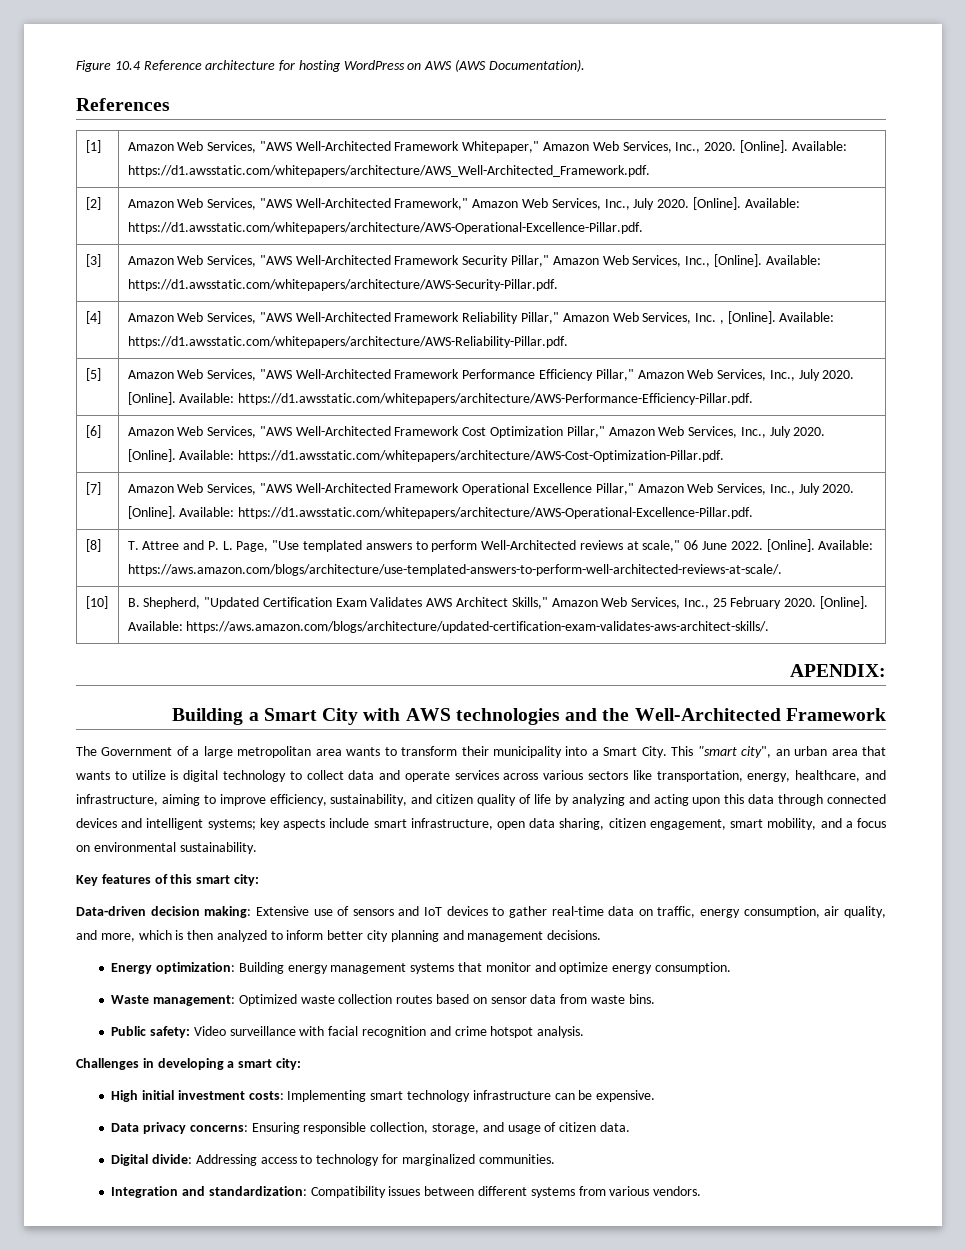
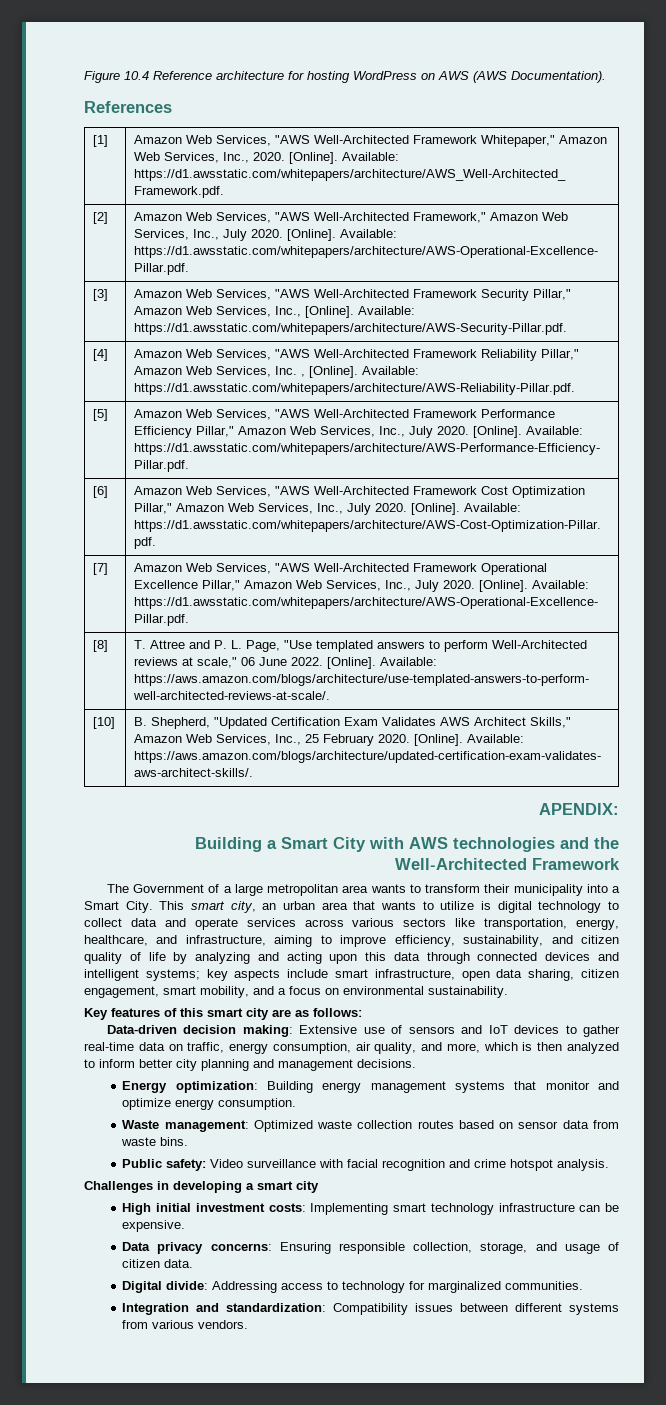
- This "smart city", an urban area that wants to utilize is digital technology to collect data and operate services across various sectors like transportation, energy, healthcare, and infrastructure, aiming to improve efficiency, sustainability, and citizen quality of life by analyzing and acting upon this data through connected devices and intelligent systems;
+ This smart city, an urban area that wants to utilize is digital technology to collect data and operate services across various sectors like transportation, energy, healthcare, and infrastructure, aiming to improve efficiency, sustainability, and citizen quality of life by analyzing and acting upon this data through connected devices and intelligent systems;
- Key features of this smart city:
+ Key features of this smart city are as follows:
- Challenges in developing a smart city:
+ Challenges in developing a smart city

